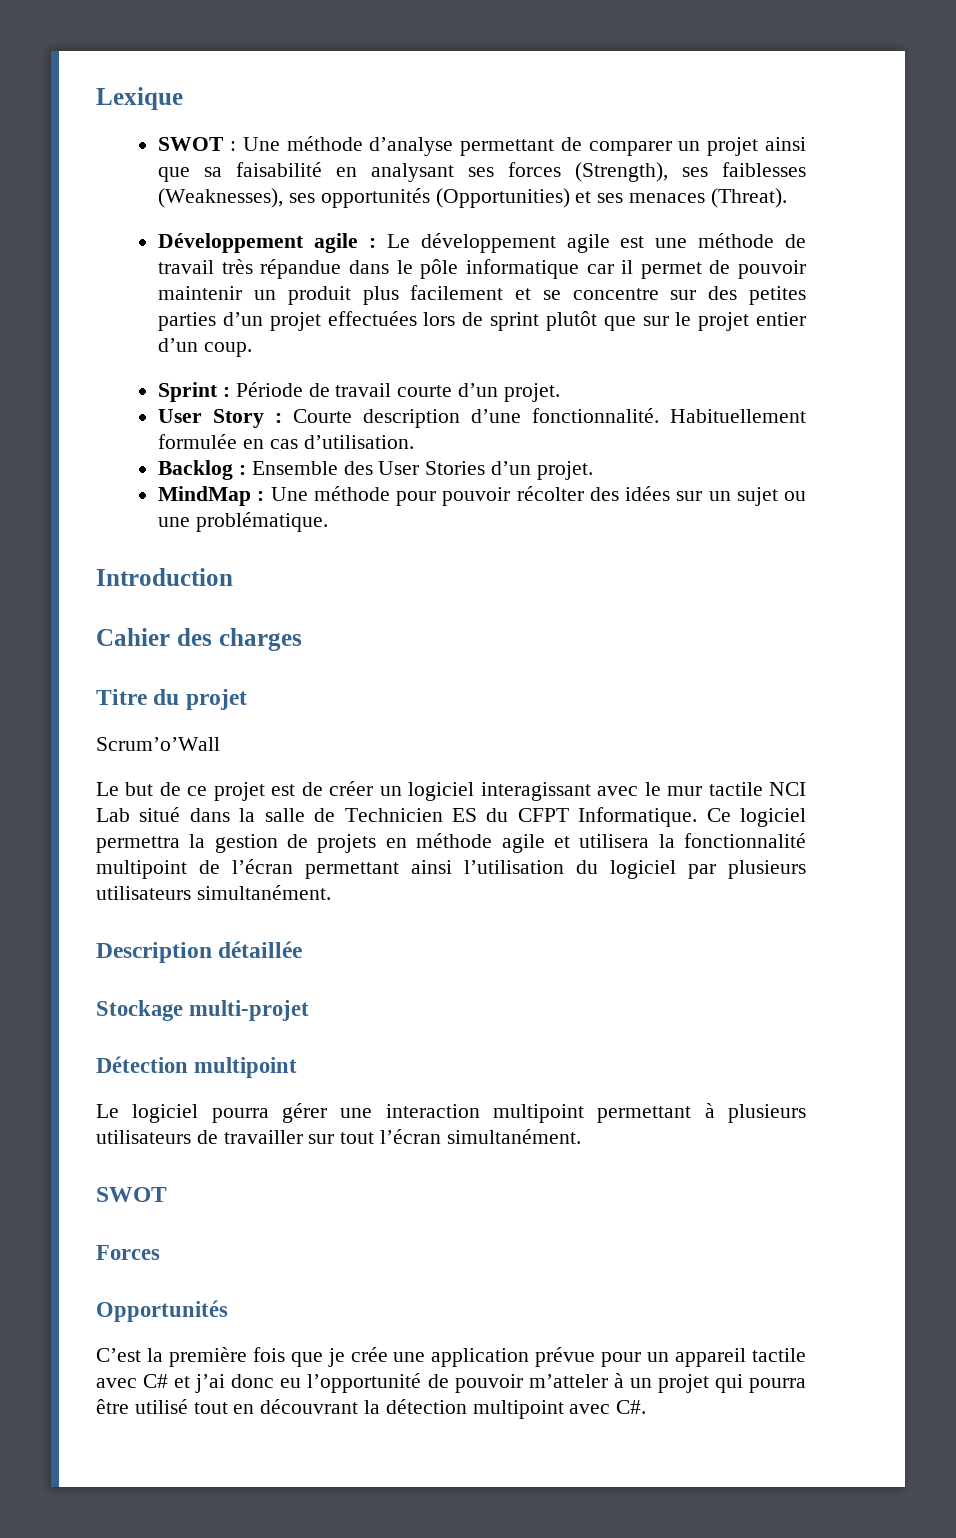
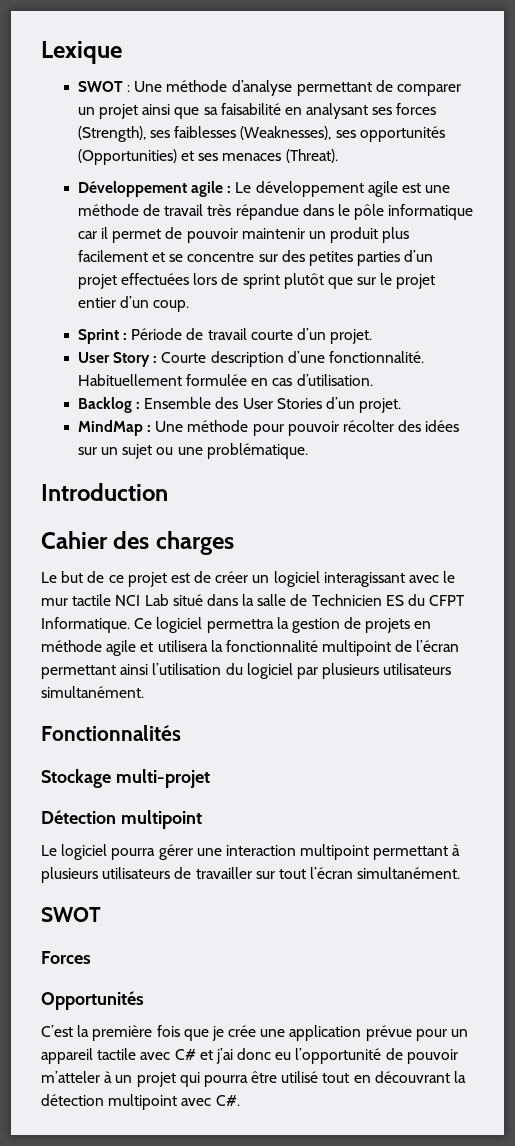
- Titre du projet
- Scrum’o’Wall
- Description détaillée
+ Fonctionnalités

